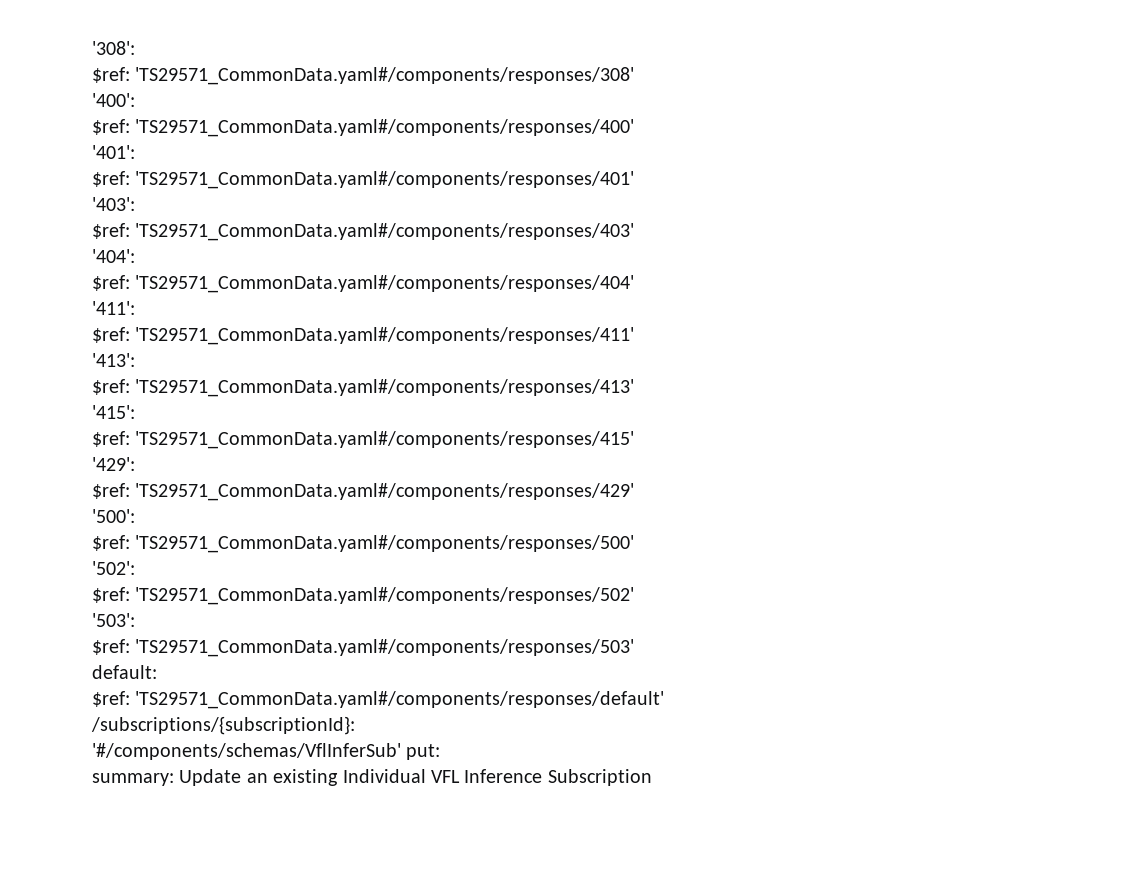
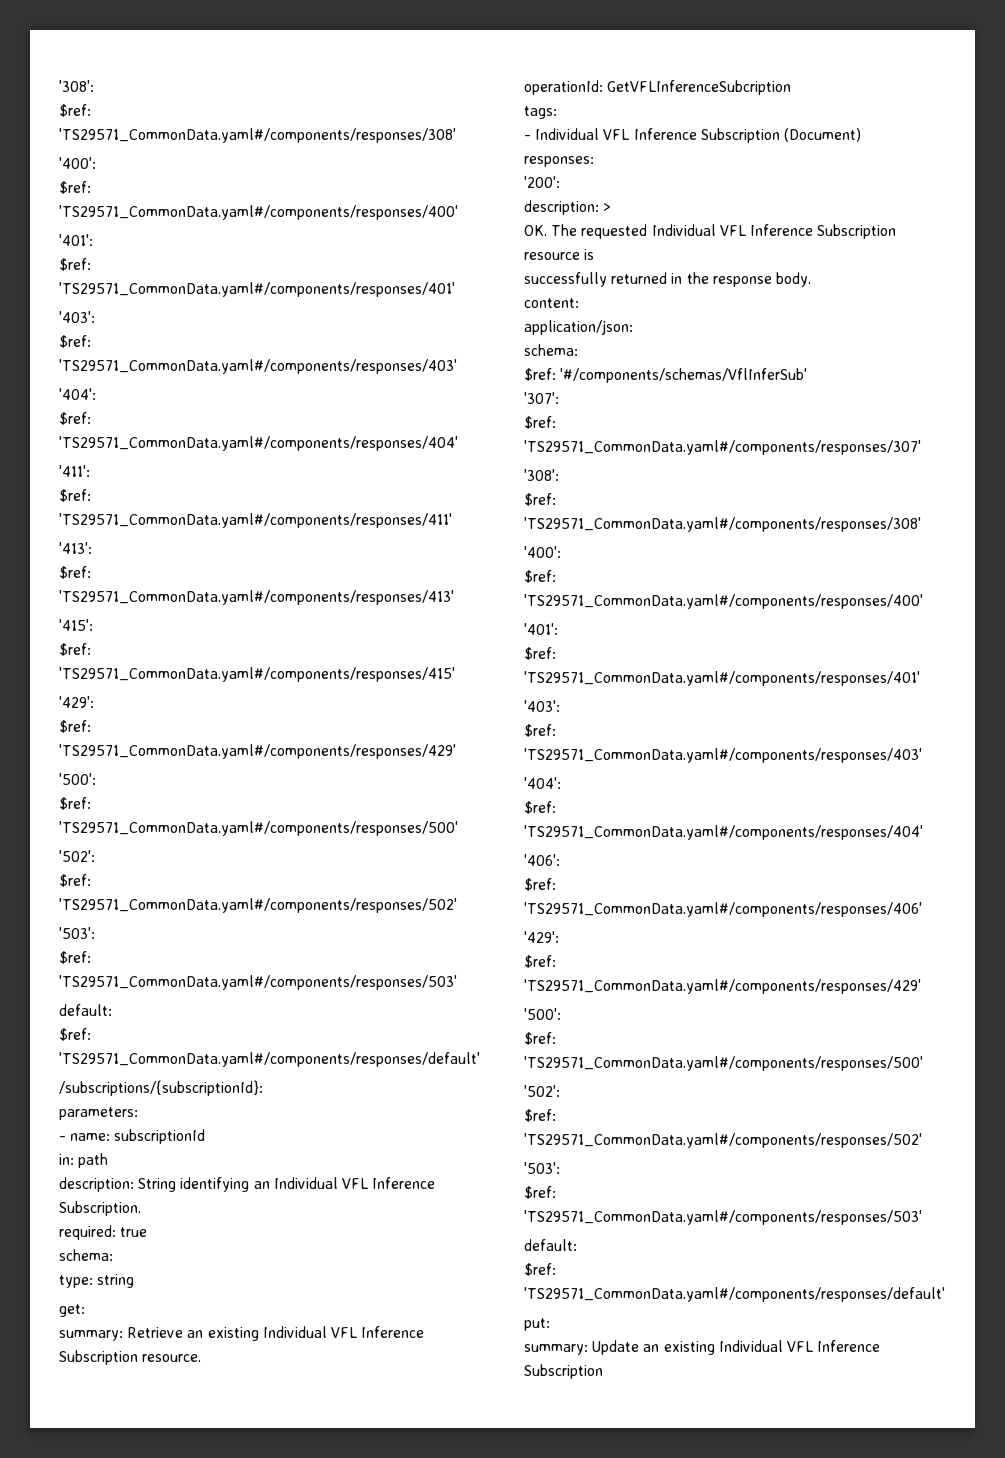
- '#/components/schemas/VflInferSub' put:
+ parameters:
+ - name: subscriptionId
+ in: path
+ description: String identifying an Individual VFL Inference Subscription.
+ required: true
+ schema:
+ type: string
+ get:
+ summary: Retrieve an existing Individual VFL Inference Subscription resource.
+ operationId: GetVFLInferenceSubcription
+ tags:
+ - Individual VFL Inference Subscription (Document)
+ responses:
+ '200':
+ description: >
+ OK. The requested Individual VFL Inference Subscription resource is
+ successfully returned in the response body.
+ content:
+ application/json:
+ schema:
+ $ref: '#/components/schemas/VflInferSub'
+ '307':
+ $ref: 'TS29571_CommonData.yaml#/components/responses/307'
+ '308':
+ $ref: 'TS29571_CommonData.yaml#/components/responses/308'
+ '400':
+ $ref: 'TS29571_CommonData.yaml#/components/responses/400'
+ '401':
+ $ref: 'TS29571_CommonData.yaml#/components/responses/401'
+ '403':
+ $ref: 'TS29571_CommonData.yaml#/components/responses/403'
+ '404':
+ $ref: 'TS29571_CommonData.yaml#/components/responses/404'
+ '406':
+ $ref: 'TS29571_CommonData.yaml#/components/responses/406'
+ '429':
+ $ref: 'TS29571_CommonData.yaml#/components/responses/429'
+ '500':
+ $ref: 'TS29571_CommonData.yaml#/components/responses/500'
+ '502':
+ $ref: 'TS29571_CommonData.yaml#/components/responses/502'
+ '503':
+ $ref: 'TS29571_CommonData.yaml#/components/responses/503'
+ default:
+ $ref: 'TS29571_CommonData.yaml#/components/responses/default'
+ put:

